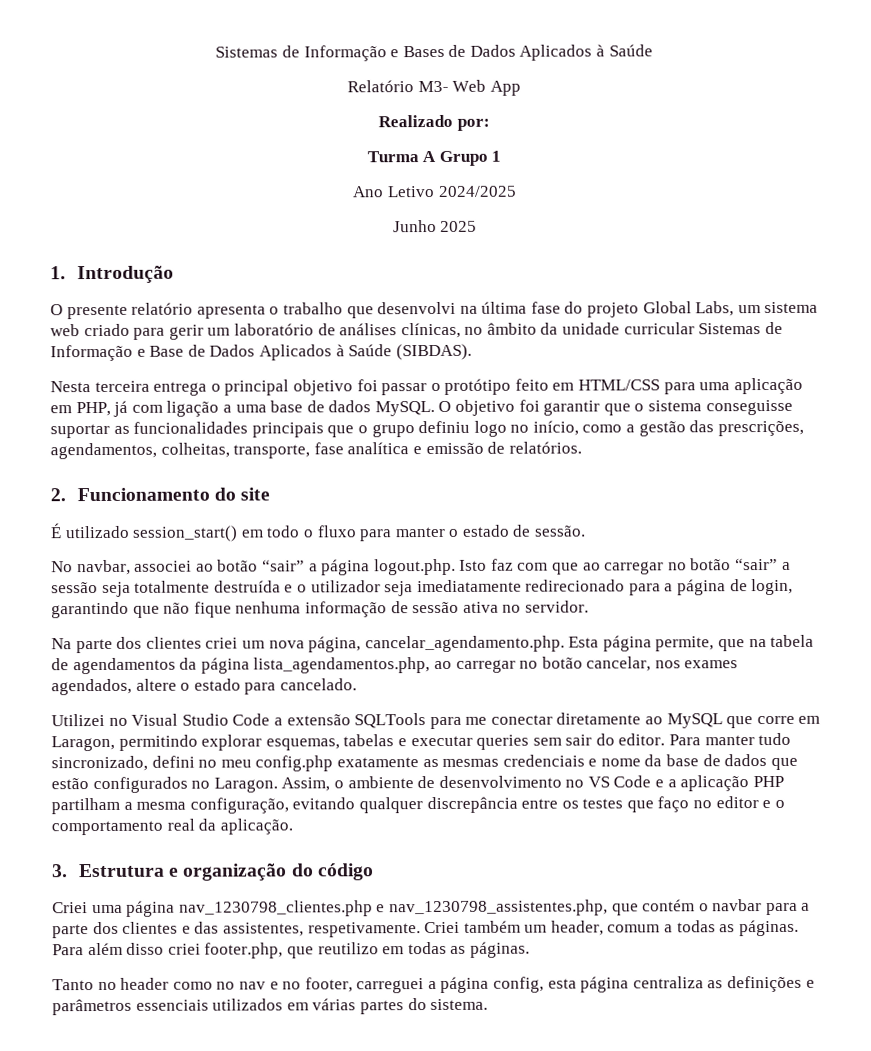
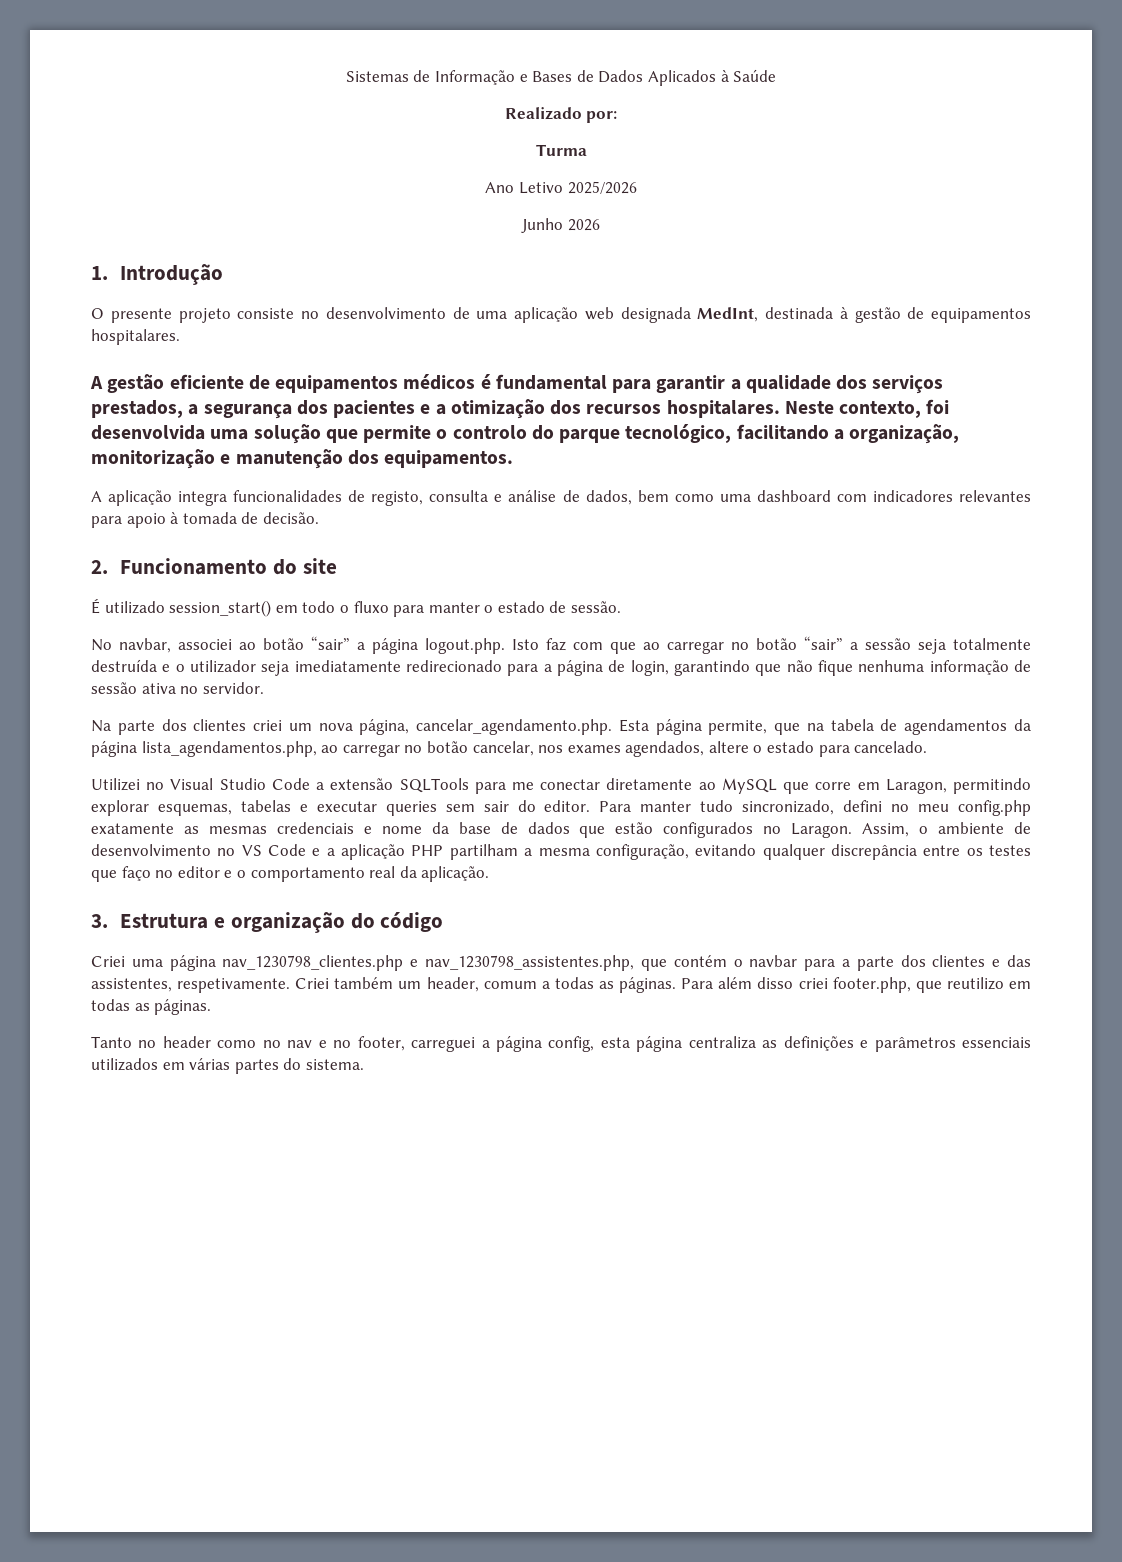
- Relatório M3- Web App
- Turma A Grupo 1
+ Turma
- Ano Letivo 2024/2025
+ Ano Letivo 2025/2026
- Junho 2025
+ Junho 2026
- O presente relatório apresenta o trabalho que desenvolvi na última fase do projeto Global Labs, um sistema web criado para gerir um laboratório de análises clínicas, no âmbito da unidade curricular Sistemas de Informação e Base de Dados Aplicados à Saúde (SIBDAS).
- Nesta terceira entrega o principal objetivo foi passar o protótipo feito em HTML/CSS para uma aplicação em PHP, já com ligação a uma base de dados MySQL. O objetivo foi garantir que o sistema conseguisse suportar as funcionalidades principais que o grupo definiu logo no início, como a gestão das prescrições, agendamentos, colheitas, transporte, fase analítica e emissão de relatórios.
+ O presente projeto consiste no desenvolvimento de uma aplicação web designada MedInt, destinada à gestão de equipamentos hospitalares.
+ A gestão eficiente de equipamentos médicos é fundamental para garantir a qualidade dos serviços prestados, a segurança dos pacientes e a otimização dos recursos hospitalares. Neste contexto, foi desenvolvida uma solução que permite o controlo do parque tecnológico, facilitando a organização, monitorização e manutenção dos equipamentos.
+ A aplicação integra funcionalidades de registo, consulta e análise de dados, bem como uma dashboard com indicadores relevantes para apoio à tomada de decisão.

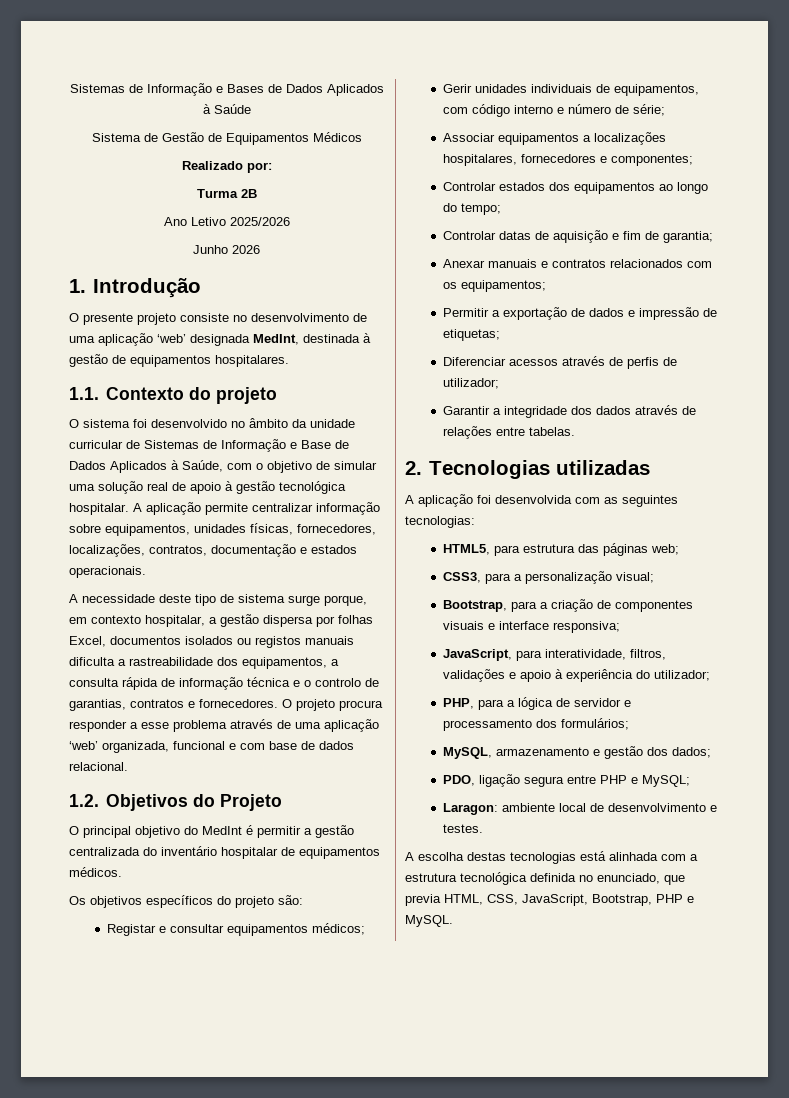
+ Sistema de Gestão de Equipamentos Médicos
- Turma
+ Turma 2B
- O presente projeto consiste no desenvolvimento de uma aplicação web designada MedInt, destinada à gestão de equipamentos hospitalares.
+ O presente projeto consiste no desenvolvimento de uma aplicação ‘web’ designada MedInt, destinada à gestão de equipamentos hospitalares.
- A gestão eficiente de equipamentos médicos é fundamental para garantir a qualidade dos serviços prestados, a segurança dos pacientes e a otimização dos recursos hospitalares. Neste contexto, foi desenvolvida uma solução que permite o controlo do parque tecnológico, facilitando a organização, monitorização e manutenção dos equipamentos.
- A aplicação integra funcionalidades de registo, consulta e análise de dados, bem como uma dashboard com indicadores relevantes para apoio à tomada de decisão.
- 2. Funcionamento do site
- É utilizado session_start() em todo o fluxo para manter o estado de sessão.
- No navbar, associei ao botão “sair” a página logout.php. Isto faz com que ao carregar no botão “sair” a sessão seja totalmente destruída e o utilizador seja imediatamente redirecionado para a página de login, garantindo que não fique nenhuma informação de sessão ativa no servidor.
- Na parte dos clientes criei um nova página, cancelar_agendamento.php. Esta página permite, que na tabela de agendamentos da página lista_agendamentos.php, ao carregar no botão cancelar, nos exames agendados, altere o estado para cancelado.
- Utilizei no Visual Studio Code a extensão SQLTools para me conectar diretamente ao MySQL que corre em Laragon, permitindo explorar esquemas, tabelas e executar queries sem sair do editor. Para manter tudo sincronizado, defini no meu config.php exatamente as mesmas credenciais e nome da base de dados que estão configurados no Laragon. Assim, o ambiente de desenvolvimento no VS Code e a aplicação PHP partilham a mesma configuração, evitando qualquer discrepância entre os testes que faço no editor e o comportamento real da aplicação.
- 3. Estrutura e organização do código
- Criei uma página nav_1230798_clientes.php e nav_1230798_assistentes.php, que contém o navbar para a parte dos clientes e das assistentes, respetivamente. Criei também um header, comum a todas as páginas. Para além disso criei footer.php, que reutilizo em todas as páginas.
- Tanto no header como no nav e no footer, carreguei a página config, esta página centraliza as definições e parâmetros essenciais utilizados em várias partes do sistema.
+ 1.1. Contexto do projeto
+ O sistema foi desenvolvido no âmbito da unidade curricular de Sistemas de Informação e Base de Dados Aplicados à Saúde, com o objetivo de simular uma solução real de apoio à gestão tecnológica hospitalar. A aplicação permite centralizar informação sobre equipamentos, unidades físicas, fornecedores, localizações, contratos, documentação e estados operacionais.
+ A necessidade deste tipo de sistema surge porque, em contexto hospitalar, a gestão dispersa por folhas Excel, documentos isolados ou registos manuais dificulta a rastreabilidade dos equipamentos, a consulta rápida de informação técnica e o controlo de garantias, contratos e fornecedores. O projeto procura responder a esse problema através de uma aplicação ‘web’ organizada, funcional e com base de dados relacional.
+ 1.2. Objetivos do Projeto
+ O principal objetivo do MedInt é permitir a gestão centralizada do inventário hospitalar de equipamentos médicos.
+ Os objetivos específicos do projeto são:
+ Registar e consultar equipamentos médicos;
+ Gerir unidades individuais de equipamentos, com código interno e número de série;
+ Associar equipamentos a localizações hospitalares, fornecedores e componentes;
+ Controlar estados dos equipamentos ao longo do tempo;
+ Controlar datas de aquisição e fim de garantia;
+ Anexar manuais e contratos relacionados com os equipamentos;
+ Permitir a exportação de dados e impressão de etiquetas;
+ Diferenciar acessos através de perfis de utilizador;
+ Garantir a integridade dos dados através de relações entre tabelas.
+ 2. Tecnologias utilizadas
+ A aplicação foi desenvolvida com as seguintes tecnologias:
+ HTML5, para estrutura das páginas web;
+ CSS3, para a personalização visual;
+ Bootstrap, para a criação de componentes visuais e interface responsiva;
+ JavaScript, para interatividade, filtros, validações e apoio à experiência do utilizador;
+ PHP, para a lógica de servidor e processamento dos formulários;
+ MySQL, armazenamento e gestão dos dados;
+ PDO, ligação segura entre PHP e MySQL;
+ Laragon: ambiente local de desenvolvimento e testes.
+ A escolha destas tecnologias está alinhada com a estrutura tecnológica definida no enunciado, que previa HTML, CSS, JavaScript, Bootstrap, PHP e MySQL.

